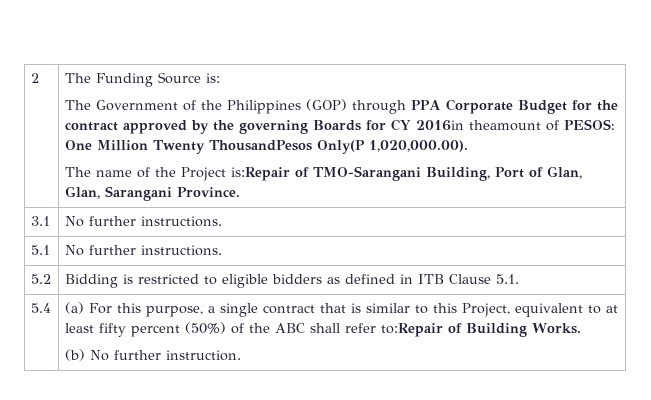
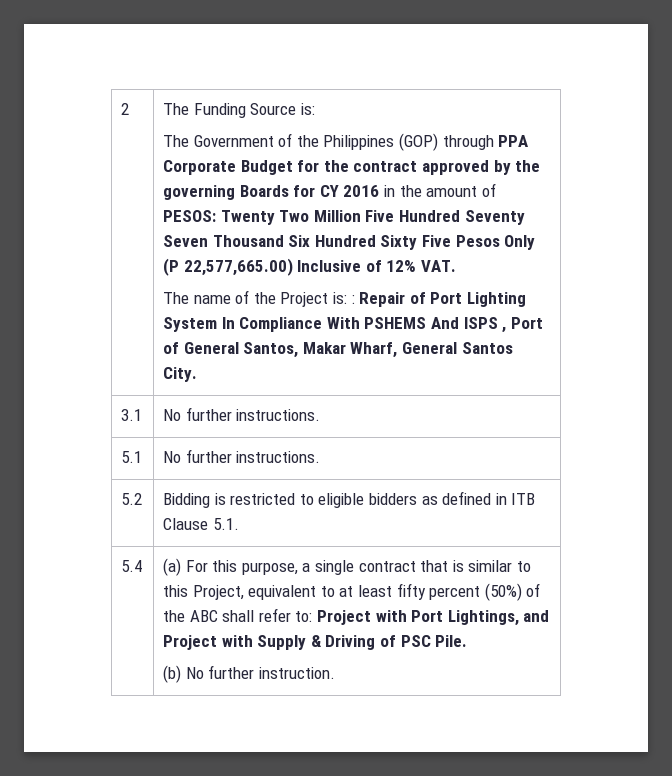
- The Government of the Philippines (GOP) through PPA Corporate Budget for the contract approved by the governing Boards for CY 2016in theamount of PESOS: One Million Twenty ThousandPesos Only(P 1,020,000.00).
+ The Government of the Philippines (GOP) through PPA Corporate Budget for the contract approved by the governing Boards for CY 2016 in the amount of PESOS: Twenty Two Million Five Hundred Seventy Seven Thousand Six Hundred Sixty Five Pesos Only (P 22,577,665.00) Inclusive of 12% VAT.
- The name of the Project is:Repair of TMO-Sarangani Building, Port of Glan, Glan, Sarangani Province.
+ The name of the Project is: : Repair of Port Lighting System In Compliance With PSHEMS And ISPS , Port of General Santos, Makar Wharf, General Santos City.
- (a) For this purpose, a single contract that is similar to this Project, equivalent to at least fifty percent (50%) of the ABC shall refer to:Repair of Building Works.
+ (a) For this purpose, a single contract that is similar to this Project, equivalent to at least fifty percent (50%) of the ABC shall refer to: Project with Port Lightings, and Project with Supply & Driving of PSC Pile.

